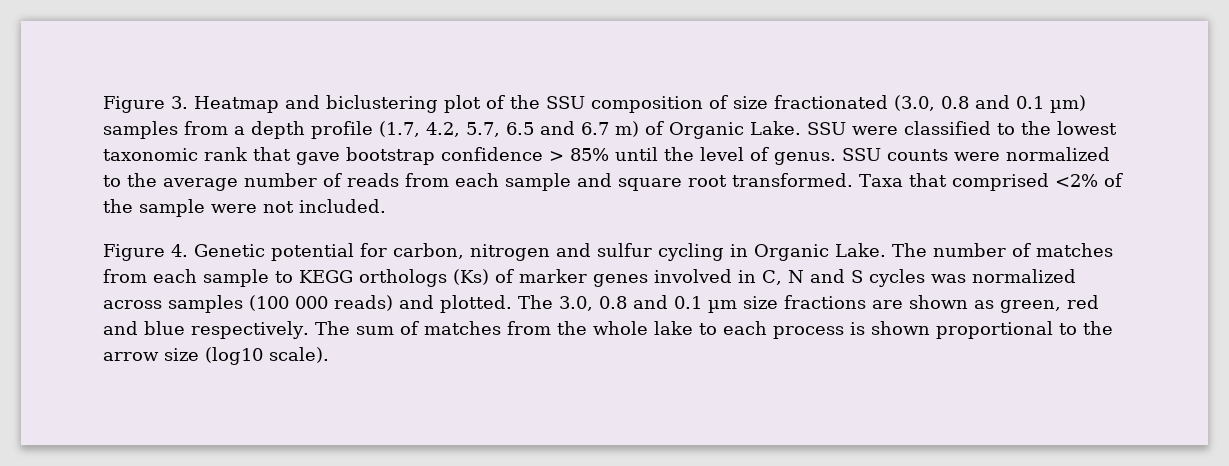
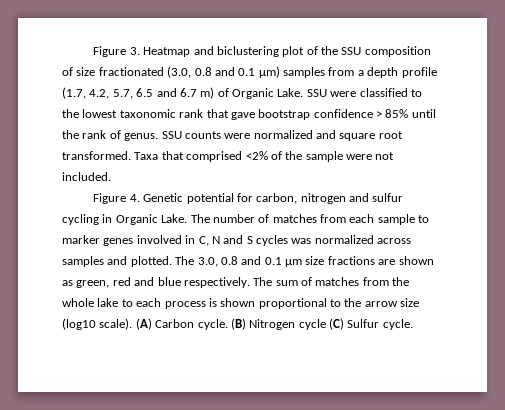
- SSU were classified to the lowest taxonomic rank that gave bootstrap confidence > 85% until the level of genus.
+ SSU were classified to the lowest taxonomic rank that gave bootstrap confidence > 85% until the rank of genus.
- SSU counts were normalized to the average number of reads from each sample and square root transformed.
+ SSU counts were normalized and square root transformed.
- The number of matches from each sample to KEGG orthologs (Ks) of marker genes involved in C, N and S cycles was normalized across samples (100 000 reads) and plotted.
+ The number of matches from each sample to marker genes involved in C, N and S cycles was normalized across samples and plotted.
+ (A) Carbon cycle. (B) Nitrogen cycle (C) Sulfur cycle.

